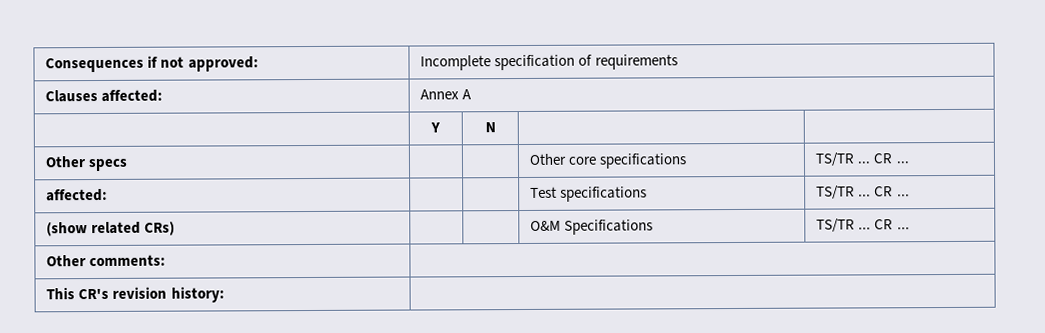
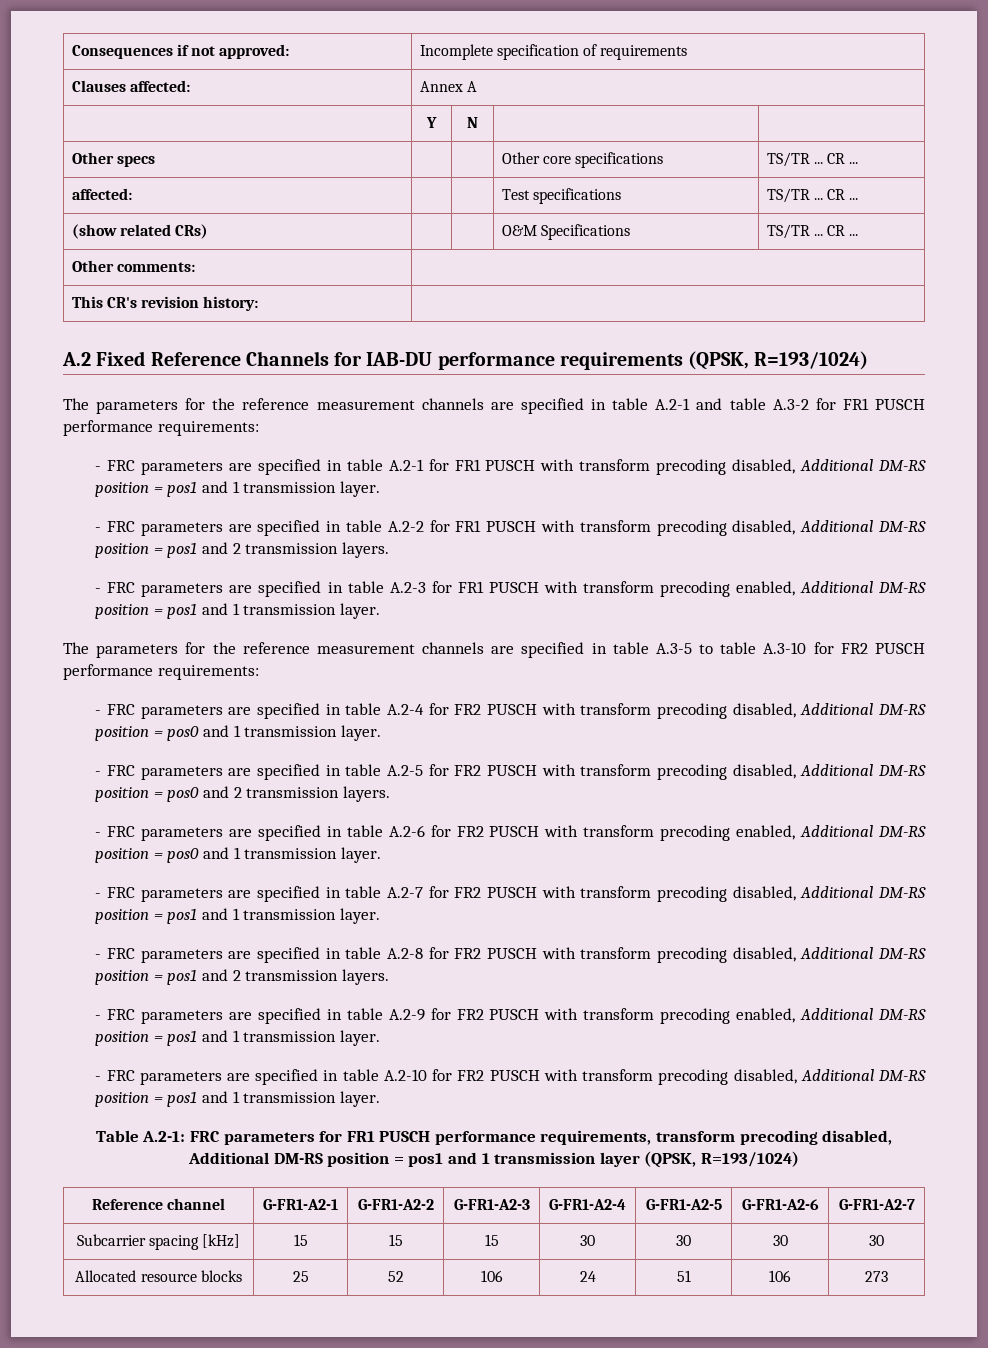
+ A.2 Fixed Reference Channels for IAB-DU performance requirements (QPSK, R=193/1024)
+ The parameters for the reference measurement channels are specified in table A.2-1 and table A.3-2 for FR1 PUSCH performance requirements:
+ - FRC parameters are specified in table A.2-1 for FR1 PUSCH with transform precoding disabled, Additional DM-RS position = pos1 and 1 transmission layer.
+ - FRC parameters are specified in table A.2-2 for FR1 PUSCH with transform precoding disabled, Additional DM-RS position = pos1 and 2 transmission layers.
+ - FRC parameters are specified in table A.2-3 for FR1 PUSCH with transform precoding enabled, Additional DM-RS position = pos1 and 1 transmission layer.
+ The parameters for the reference measurement channels are specified in table A.3-5 to table A.3-10 for FR2 PUSCH performance requirements:
+ - FRC parameters are specified in table A.2-4 for FR2 PUSCH with transform precoding disabled, Additional DM-RS position = pos0 and 1 transmission layer.
+ - FRC parameters are specified in table A.2-5 for FR2 PUSCH with transform precoding disabled, Additional DM-RS position = pos0 and 2 transmission layers.
+ - FRC parameters are specified in table A.2-6 for FR2 PUSCH with transform precoding enabled, Additional DM-RS position = pos0 and 1 transmission layer.
+ - FRC parameters are specified in table A.2-7 for FR2 PUSCH with transform precoding disabled, Additional DM-RS position = pos1 and 1 transmission layer.
+ - FRC parameters are specified in table A.2-8 for FR2 PUSCH with transform precoding disabled, Additional DM-RS position = pos1 and 2 transmission layers.
+ - FRC parameters are specified in table A.2-9 for FR2 PUSCH with transform precoding enabled, Additional DM-RS position = pos1 and 1 transmission layer.
+ - FRC parameters are specified in table A.2-10 for FR2 PUSCH with transform precoding disabled, Additional DM-RS position = pos1 and 1 transmission layer.
+ Table A.2-1: FRC parameters for FR1 PUSCH performance requirements, transform precoding disabled, Additional DM-RS position = pos1 and 1 transmission layer (QPSK, R=193/1024)
+ Reference channel | G-FR1-A2-1 | G-FR1-A2-2 | G-FR1-A2-3 | G-FR1-A2-4 | G-FR1-A2-5 | G-FR1-A2-6 | G-FR1-A2-7
+ Subcarrier spacing [kHz] | 15 | 15 | 15 | 30 | 30 | 30 | 30
+ Allocated resource blocks | 25 | 52 | 106 | 24 | 51 | 106 | 273

